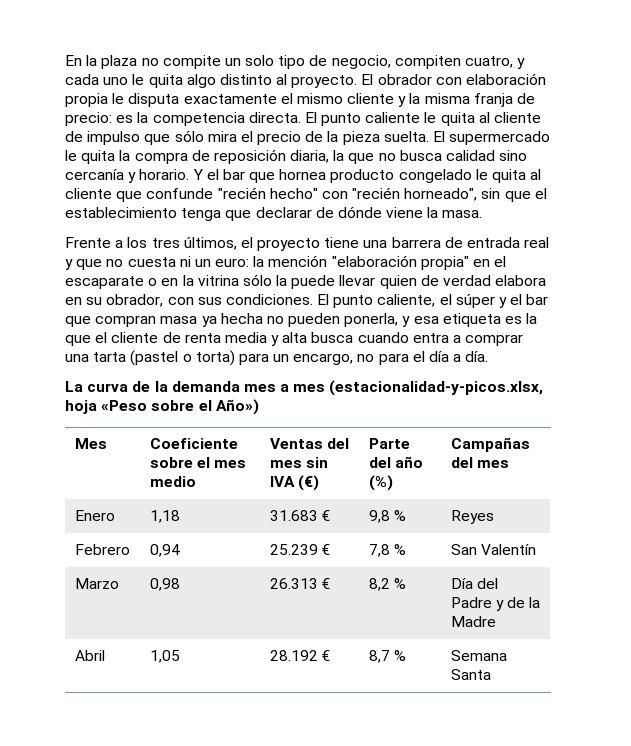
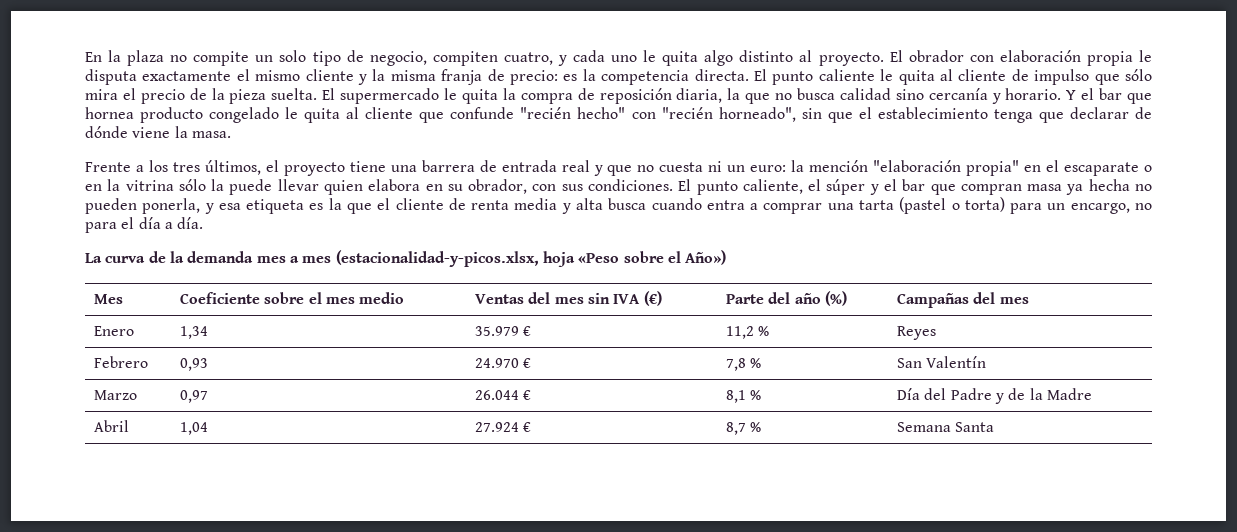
- Frente a los tres últimos, el proyecto tiene una barrera de entrada real y que no cuesta ni un euro: la mención "elaboración propia" en el escaparate o en la vitrina sólo la puede llevar quien de verdad elabora en su obrador, con sus condiciones.
+ Frente a los tres últimos, el proyecto tiene una barrera de entrada real y que no cuesta ni un euro: la mención "elaboración propia" en el escaparate o en la vitrina sólo la puede llevar quien elabora en su obrador, con sus condiciones.
- Enero | 1,18 | 31.683 € | 9,8 % | Reyes
+ Enero | 1,34 | 35.979 € | 11,2 % | Reyes
- Febrero | 0,94 | 25.239 € | 7,8 % | San Valentín
+ Febrero | 0,93 | 24.970 € | 7,8 % | San Valentín
- Marzo | 0,98 | 26.313 € | 8,2 % | Día del Padre y de la Madre
+ Marzo | 0,97 | 26.044 € | 8,1 % | Día del Padre y de la Madre
- Abril | 1,05 | 28.192 € | 8,7 % | Semana Santa
+ Abril | 1,04 | 27.924 € | 8,7 % | Semana Santa

